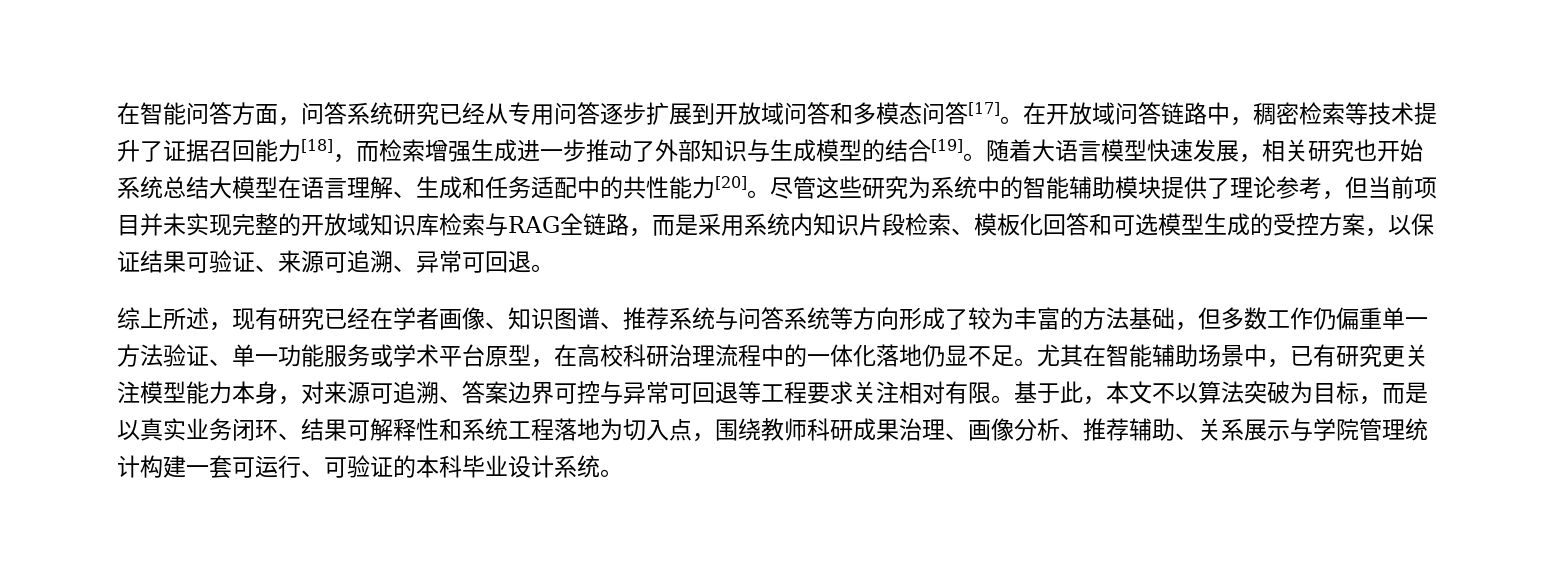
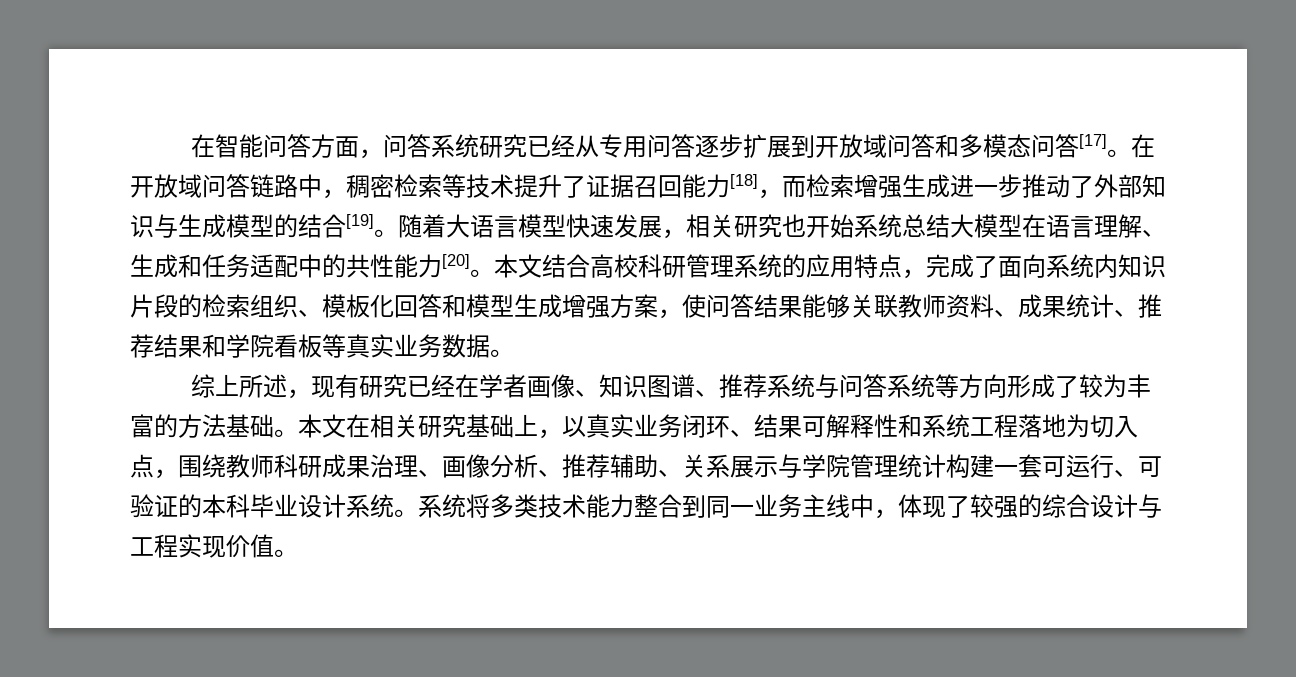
- 尽管这些研究为系统中的智能辅助模块提供了理论参考，但当前项目并未实现完整的开放域知识库检索与RAG全链路，而是采用系统内知识片段检索、模板化回答和可选模型生成的受控方案，以保证结果可验证、来源可追溯、异常可回退。
+ 本文结合高校科研管理系统的应用特点，完成了面向系统内知识片段的检索组织、模板化回答和模型生成增强方案，使问答结果能够关联教师资料、成果统计、推荐结果和学院看板等真实业务数据。
- 综上所述，现有研究已经在学者画像、知识图谱、推荐系统与问答系统等方向形成了较为丰富的方法基础，但多数工作仍偏重单一方法验证、单一功能服务或学术平台原型，在高校科研治理流程中的一体化落地仍显不足。尤其在智能辅助场景中，已有研究更关注模型能力本身，对来源可追溯、答案边界可控与异常可回退等工程要求关注相对有限。基于此，本文不以算法突破为目标，而是以真实业务闭环、结果可解释性和系统工程落地为切入点，围绕教师科研成果治理、画像分析、推荐辅助、关系展示与学院管理统计构建一套可运行、可验证的本科毕业设计系统。
+ 综上所述，现有研究已经在学者画像、知识图谱、推荐系统与问答系统等方向形成了较为丰富的方法基础。本文在相关研究基础上，以真实业务闭环、结果可解释性和系统工程落地为切入点，围绕教师科研成果治理、画像分析、推荐辅助、关系展示与学院管理统计构建一套可运行、可验证的本科毕业设计系统。
+ 系统将多类技术能力整合到同一业务主线中，体现了较强的综合设计与工程实现价值。

